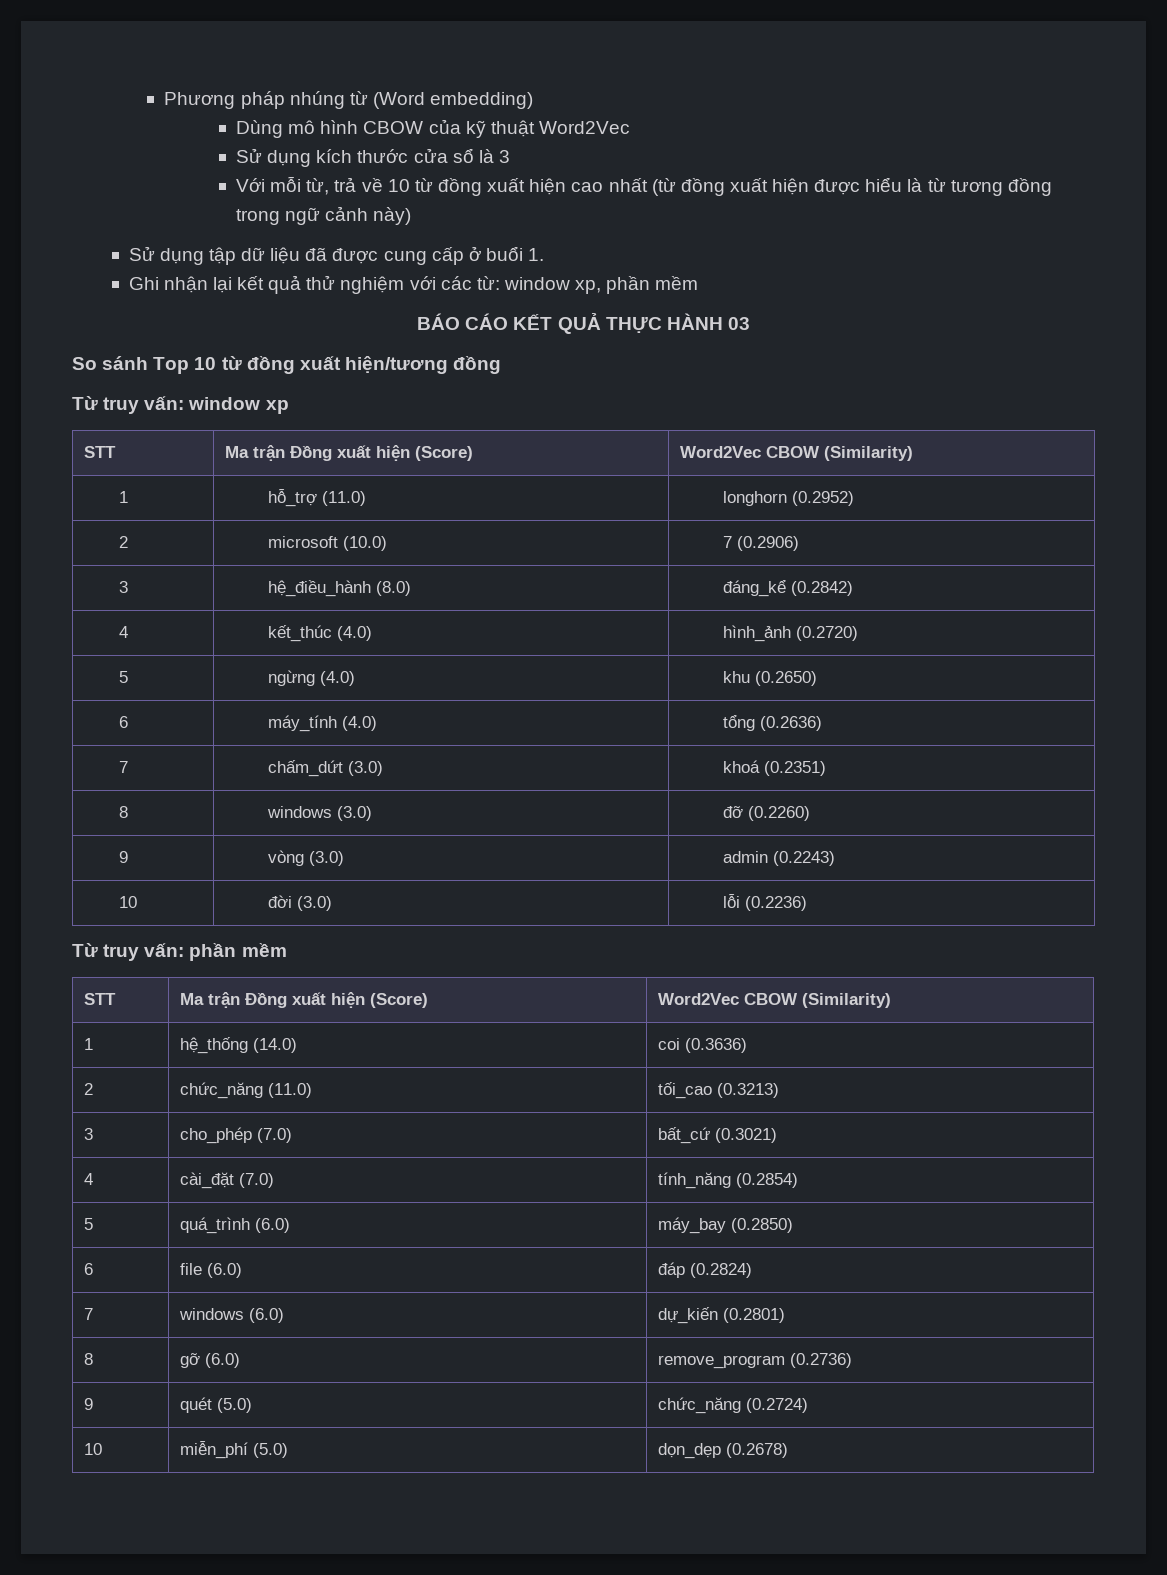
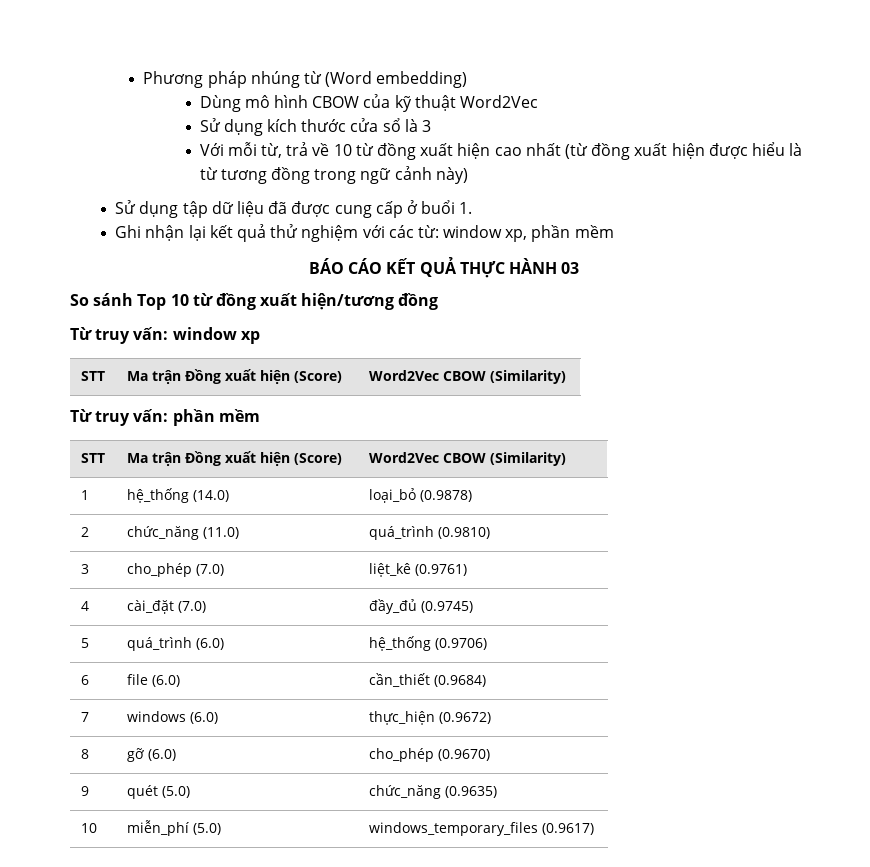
- 1 | hỗ_trợ (11.0) | longhorn (0.2952)
- 2 | microsoft (10.0) | 7 (0.2906)
- 3 | hệ_điều_hành (8.0) | đáng_kể (0.2842)
- 4 | kết_thúc (4.0) | hình_ảnh (0.2720)
- 5 | ngừng (4.0) | khu (0.2650)
- 6 | máy_tính (4.0) | tổng (0.2636)
- 7 | chấm_dứt (3.0) | khoá (0.2351)
- 8 | windows (3.0) | đỡ (0.2260)
- 9 | vòng (3.0) | admin (0.2243)
- 10 | đời (3.0) | lỗi (0.2236)
- 1 | hệ_thống (14.0) | coi (0.3636)
+ 1 | hệ_thống (14.0) | loại_bỏ (0.9878)
- 2 | chức_năng (11.0) | tối_cao (0.3213)
+ 2 | chức_năng (11.0) | quá_trình (0.9810)
- 3 | cho_phép (7.0) | bất_cứ (0.3021)
+ 3 | cho_phép (7.0) | liệt_kê (0.9761)
- 4 | cài_đặt (7.0) | tính_năng (0.2854)
+ 4 | cài_đặt (7.0) | đầy_đủ (0.9745)
- 5 | quá_trình (6.0) | máy_bay (0.2850)
+ 5 | quá_trình (6.0) | hệ_thống (0.9706)
- 6 | file (6.0) | đáp (0.2824)
+ 6 | file (6.0) | cần_thiết (0.9684)
- 7 | windows (6.0) | dự_kiến (0.2801)
+ 7 | windows (6.0) | thực_hiện (0.9672)
- 8 | gỡ (6.0) | remove_program (0.2736)
+ 8 | gỡ (6.0) | cho_phép (0.9670)
- 9 | quét (5.0) | chức_năng (0.2724)
+ 9 | quét (5.0) | chức_năng (0.9635)
- 10 | miễn_phí (5.0) | dọn_dẹp (0.2678)
+ 10 | miễn_phí (5.0) | windows_temporary_files (0.9617)

